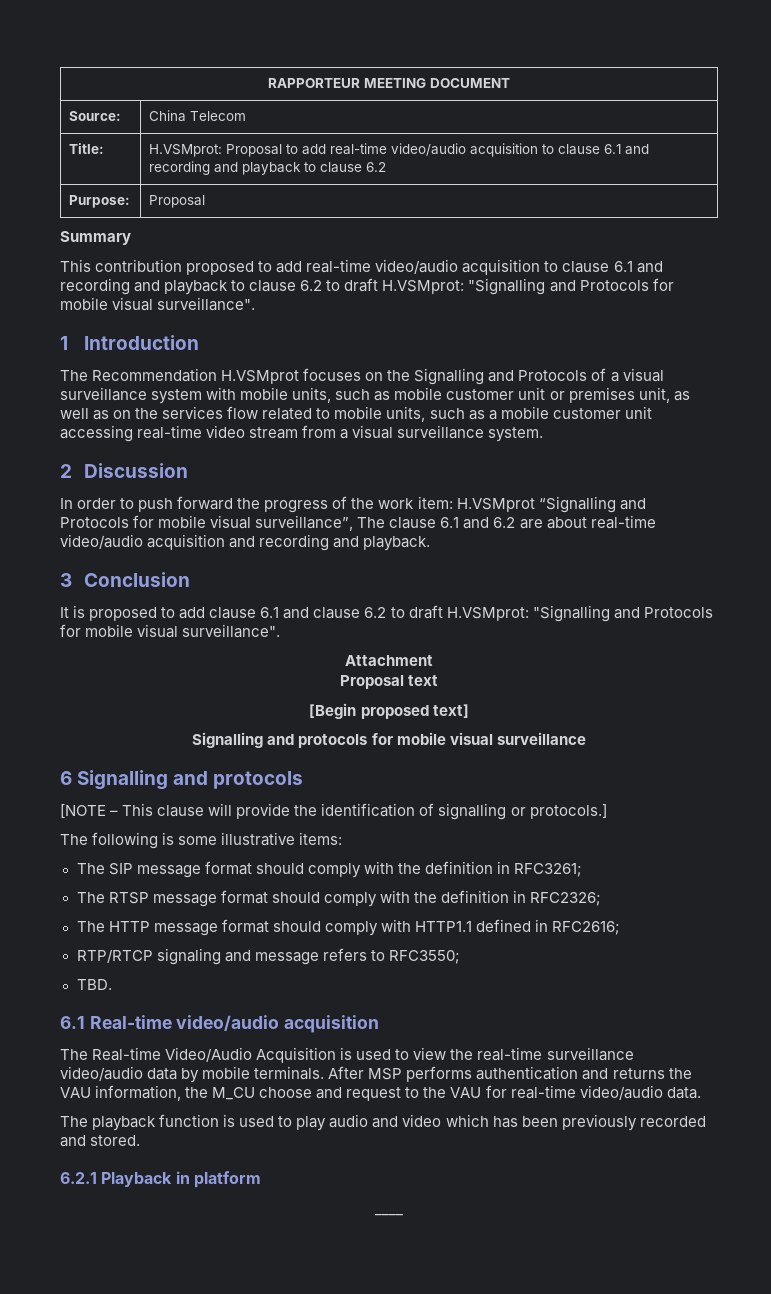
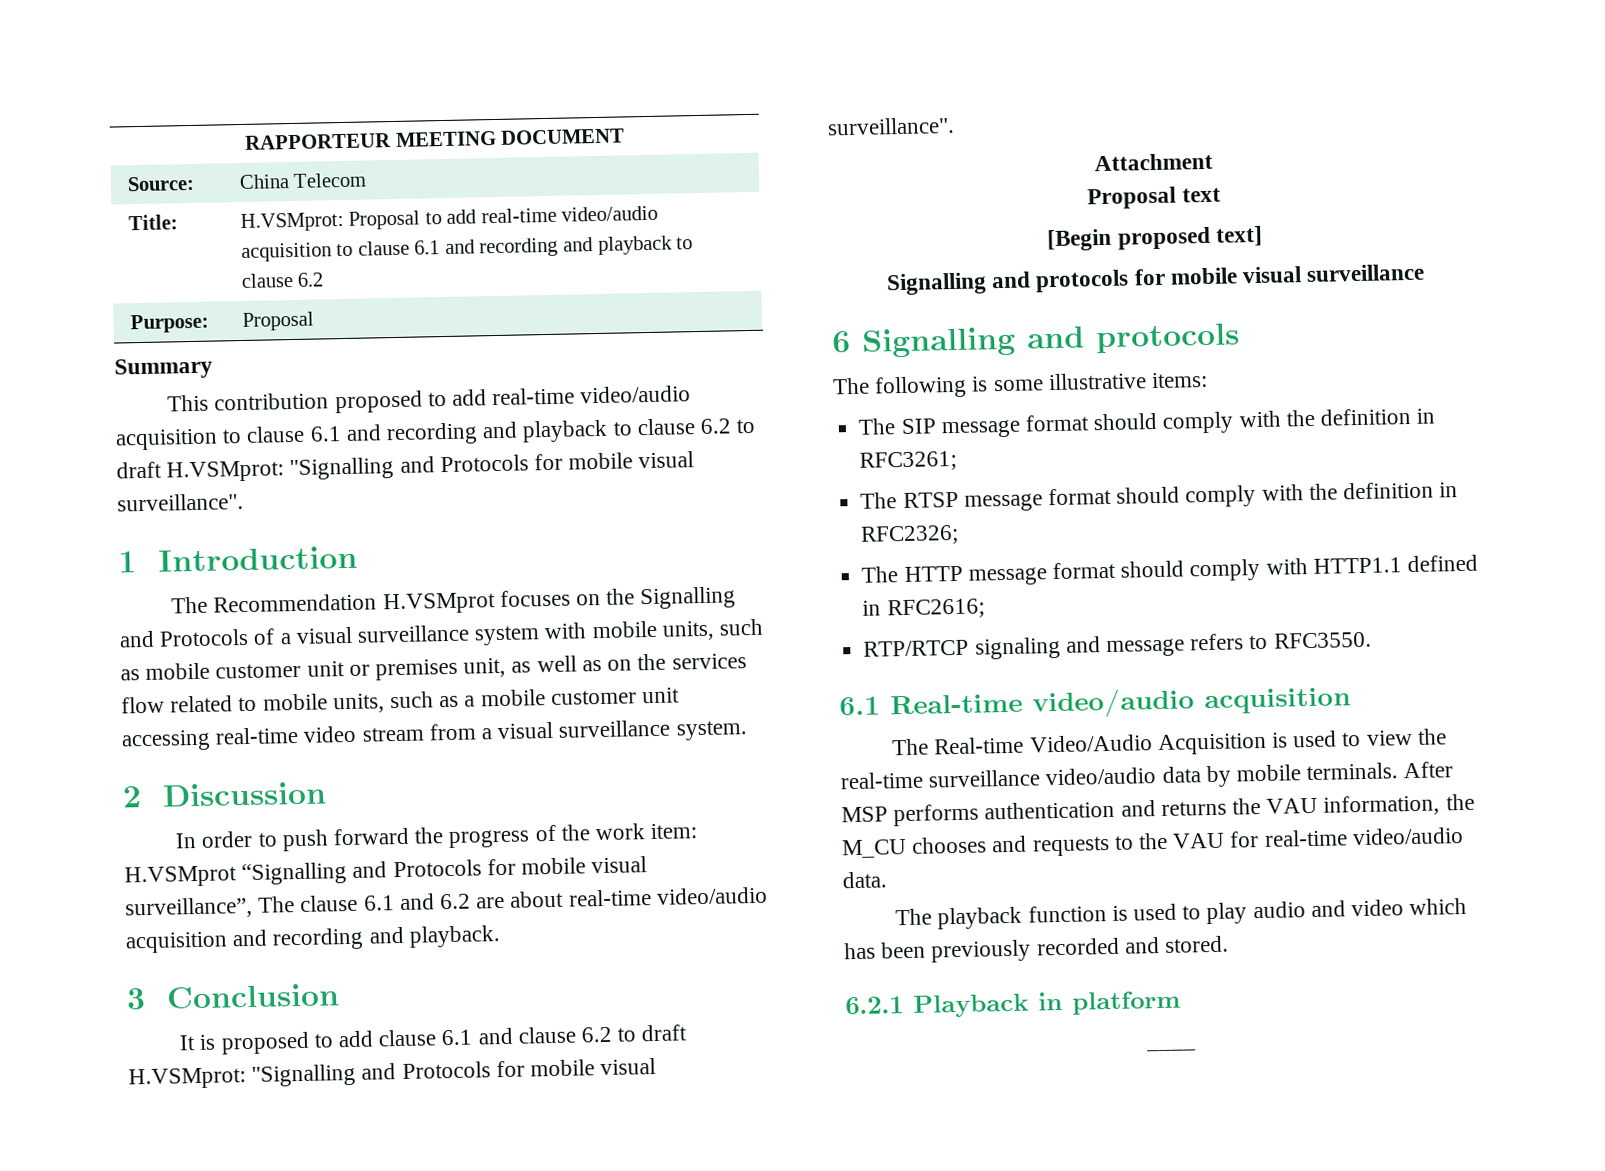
- [NOTE – This clause will provide the identification of signalling or protocols.]
- RTP/RTCP signaling and message refers to RFC3550;
- TBD.
+ RTP/RTCP signaling and message refers to RFC3550.
- After MSP performs authentication and returns the VAU information, the M_CU choose and request to the VAU for real-time video/audio data.
+ After MSP performs authentication and returns the VAU information, the M_CU chooses and requests to the VAU for real-time video/audio data.

